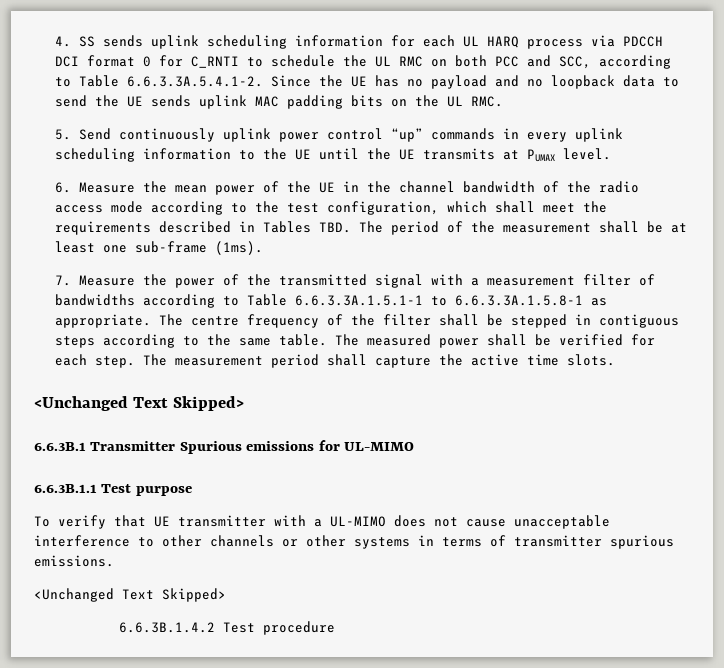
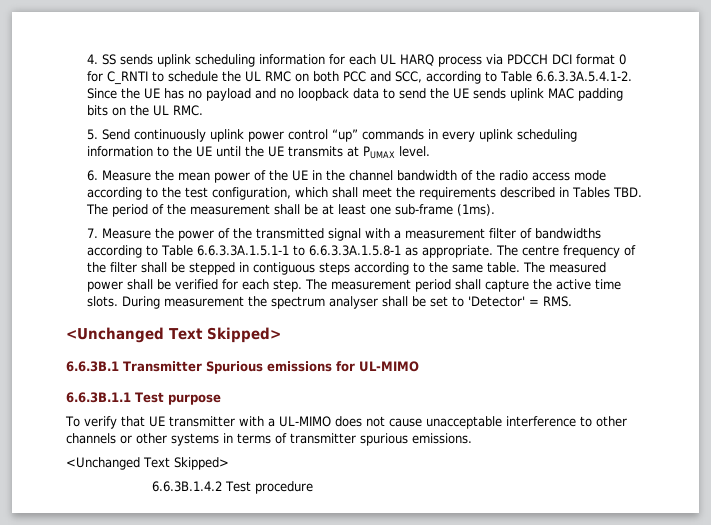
+ During measurement the spectrum analyser shall be set to 'Detector' = RMS.

